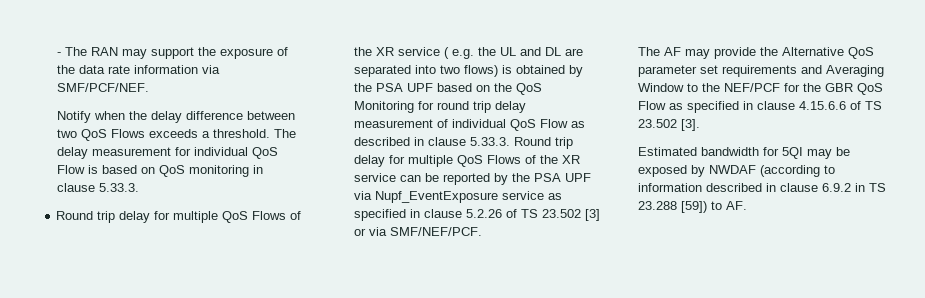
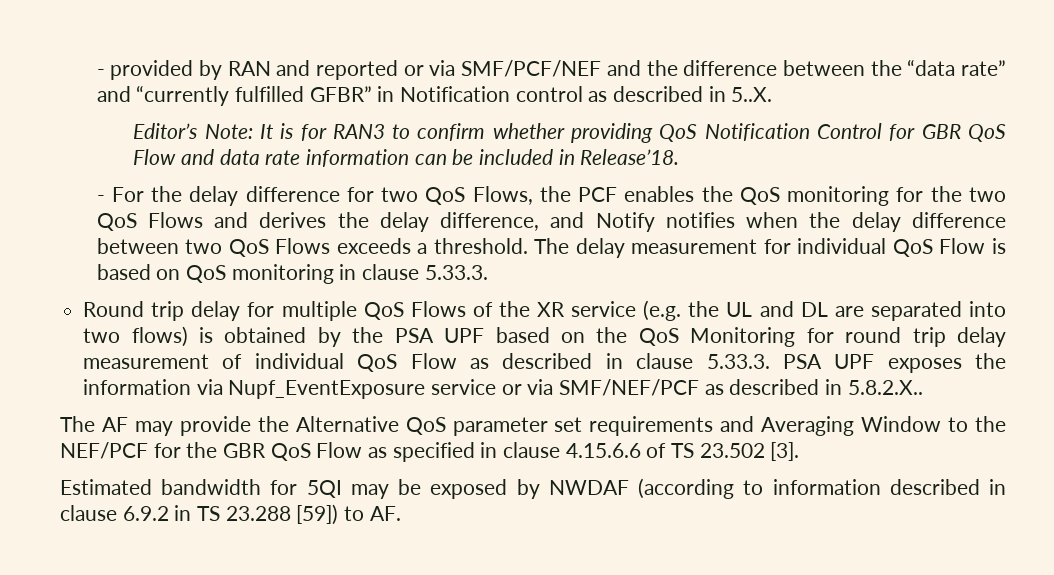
- - The RAN may support the exposure of the data rate information via SMF/PCF/NEF.
- Notify when the delay difference between two QoS Flows exceeds a threshold.
+ - provided by RAN and reported or via SMF/PCF/NEF and the difference between the “data rate” and “currently fulfilled GFBR” in Notification control as described in 5..X.
+ Editor’s Note: It is for RAN3 to confirm whether providing QoS Notification Control for GBR QoS Flow and data rate information can be included in Release’18.
+ - For the delay difference for two QoS Flows, the PCF enables the QoS monitoring for the two QoS Flows and derives the delay difference, and Notify notifies when the delay difference between two QoS Flows exceeds a threshold.
- Round trip delay for multiple QoS Flows of the XR service ( e.g. the UL and DL are separated into two flows) is obtained by the PSA UPF based on the QoS Monitoring for round trip delay measurement of individual QoS Flow as described in clause 5.33.3. Round trip delay for multiple QoS Flows of the XR service can be reported by the PSA UPF via Nupf_EventExposure service as specified in clause 5.2.26 of TS 23.502 [3] or via SMF/NEF/PCF.
+ Round trip delay for multiple QoS Flows of the XR service (e.g. the UL and DL are separated into two flows) is obtained by the PSA UPF based on the QoS Monitoring for round trip delay measurement of individual QoS Flow as described in clause 5.33.3. PSA UPF exposes the information via Nupf_EventExposure service or via SMF/NEF/PCF as described in 5.8.2.X..

